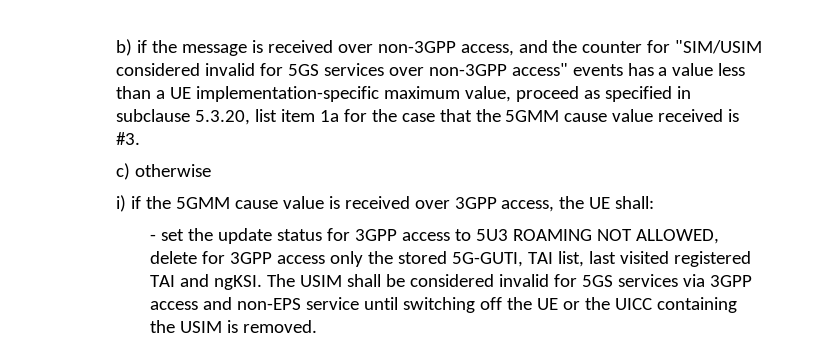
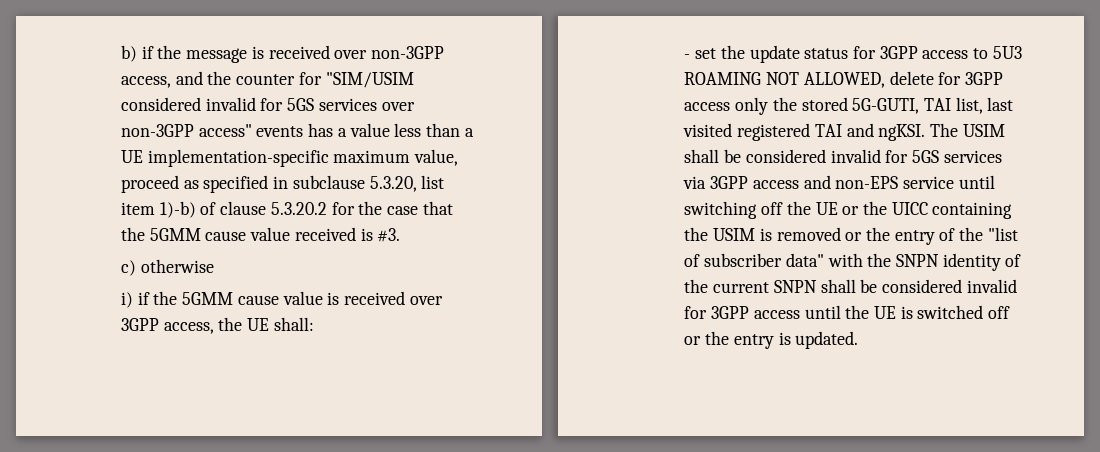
- b) if the message is received over non-3GPP access, and the counter for "SIM/USIM considered invalid for 5GS services over non-3GPP access" events has a value less than a UE implementation-specific maximum value, proceed as specified in subclause 5.3.20, list item 1a for the case that the 5GMM cause value received is #3.
+ b) if the message is received over non-3GPP access, and the counter for "SIM/USIM considered invalid for 5GS services over non-3GPP access" events has a value less than a UE implementation-specific maximum value, proceed as specified in subclause 5.3.20, list item 1)-b) of clause 5.3.20.2 for the case that the 5GMM cause value received is #3.
- The USIM shall be considered invalid for 5GS services via 3GPP access and non-EPS service until switching off the UE or the UICC containing the USIM is removed.
+ The USIM shall be considered invalid for 5GS services via 3GPP access and non-EPS service until switching off the UE or the UICC containing the USIM is removed or the entry of the "list of subscriber data" with the SNPN identity of the current SNPN shall be considered invalid for 3GPP access until the UE is switched off or the entry is updated.

